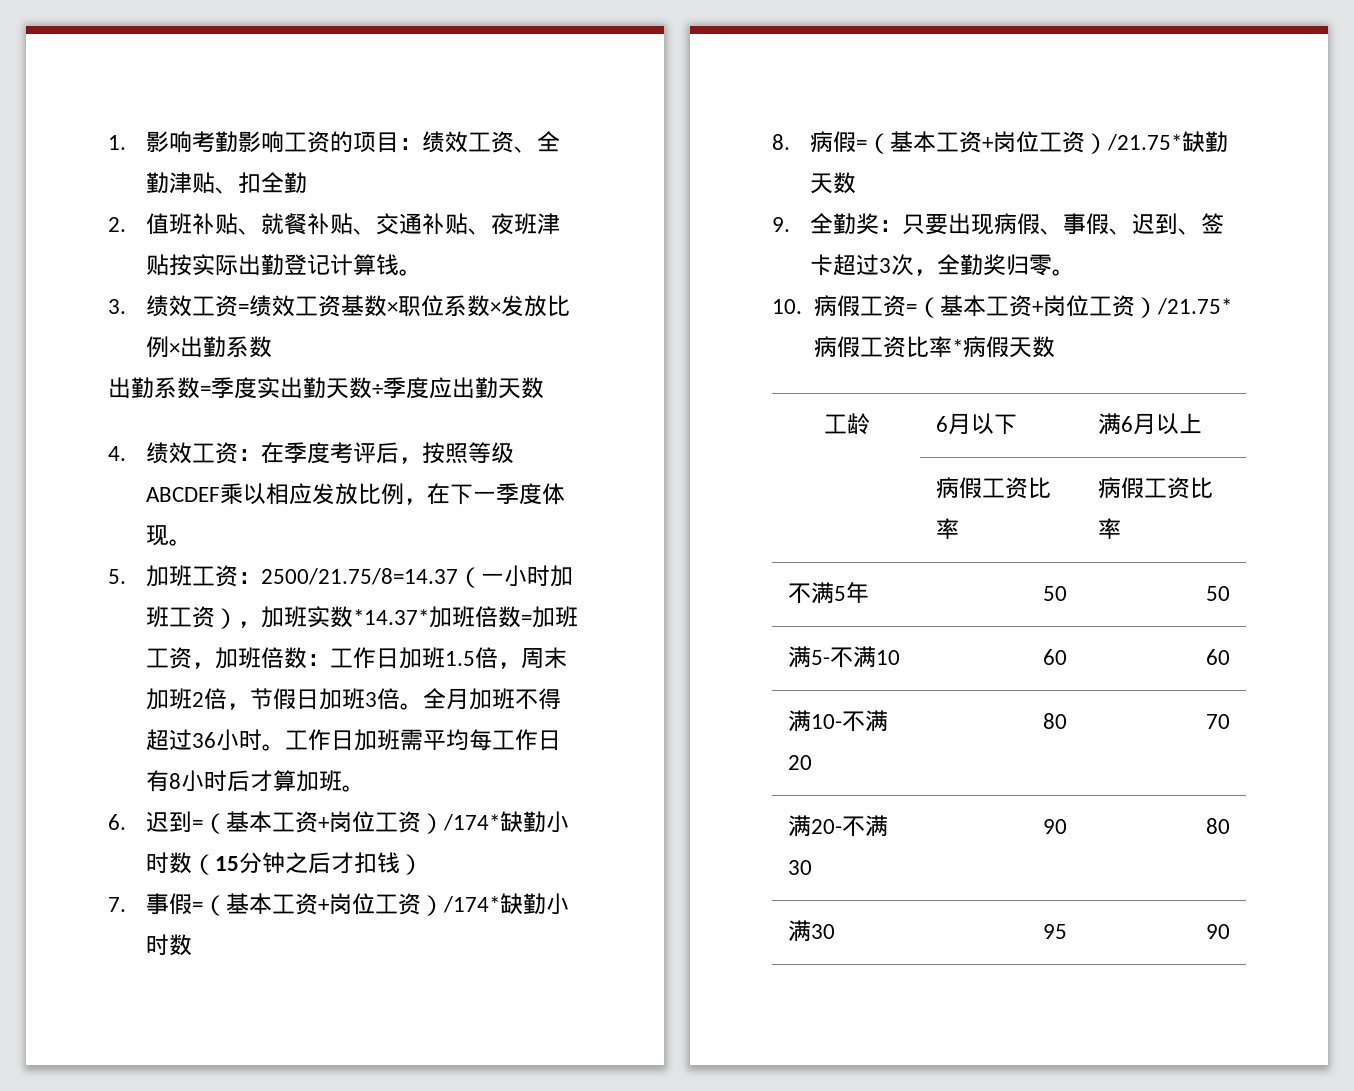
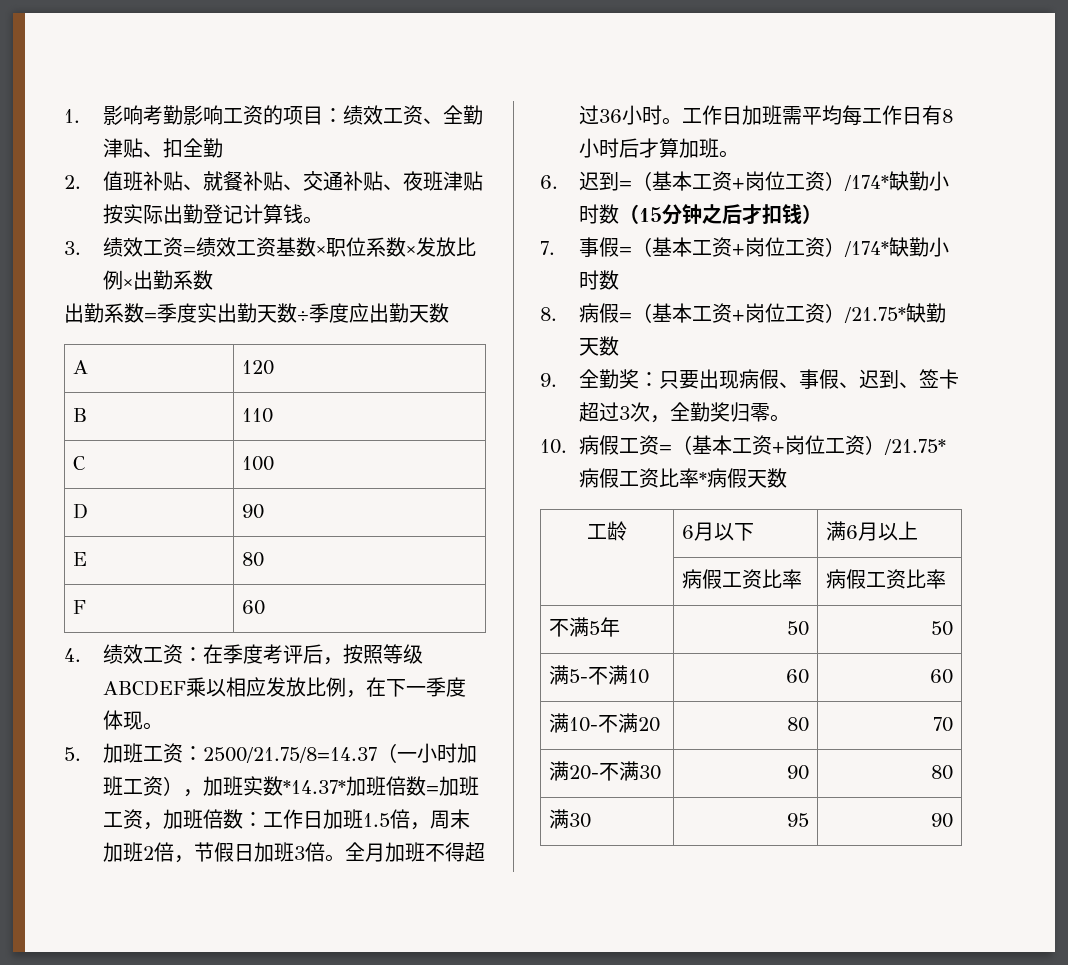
+ A | 120
+ B | 110
+ C | 100
+ D | 90
+ E | 80
+ F | 60

